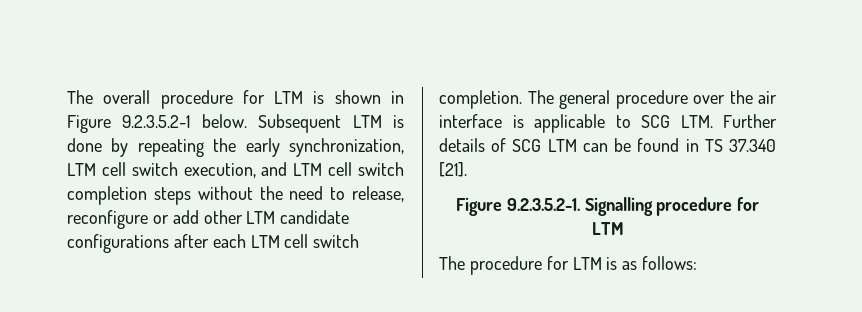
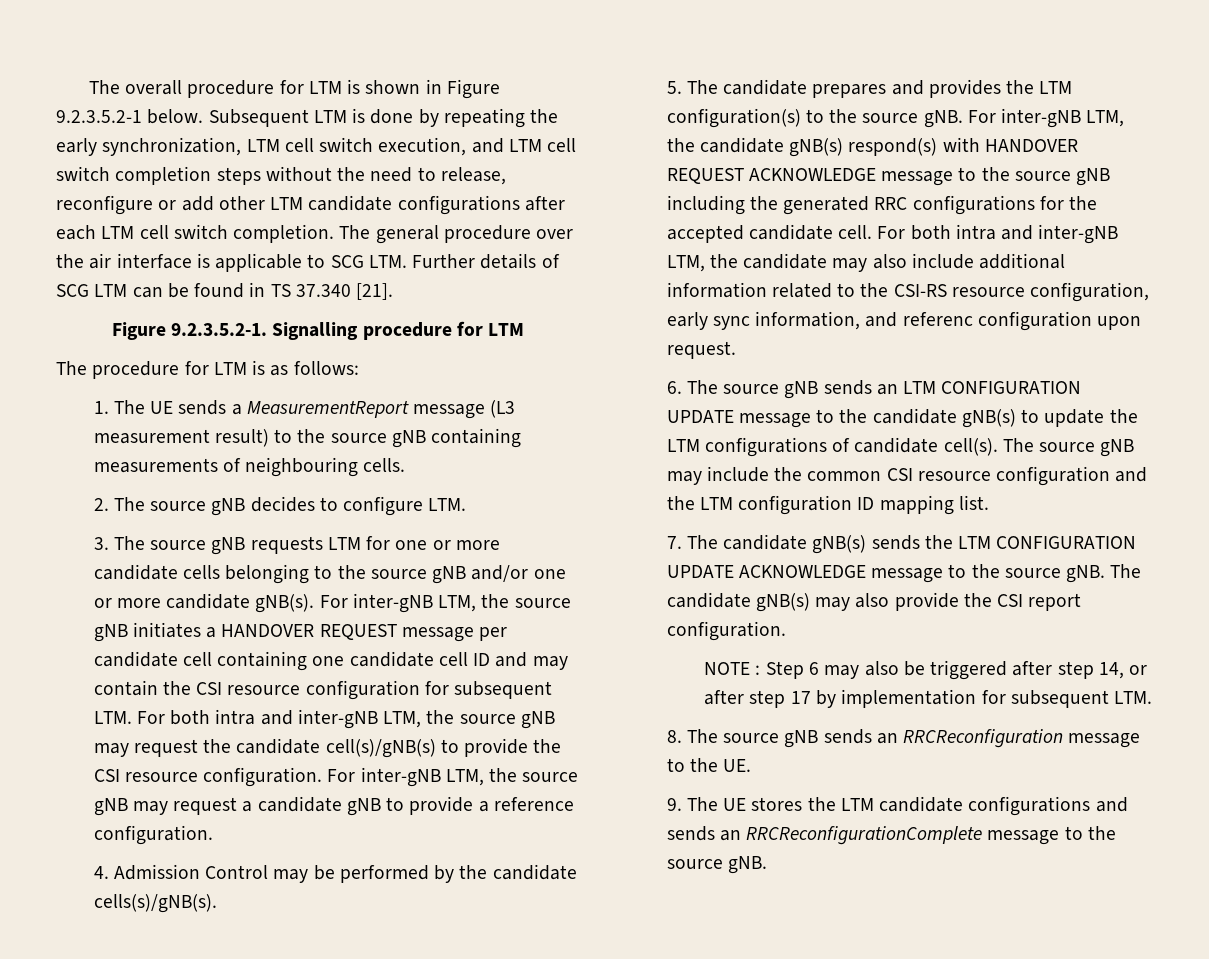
+ 1. The UE sends a MeasurementReport message (L3 measurement result) to the source gNB containing measurements of neighbouring cells.
+ 2. The source gNB decides to configure LTM.
+ 3. The source gNB requests LTM for one or more candidate cells belonging to the source gNB and/or one or more candidate gNB(s). For inter-gNB LTM, the source gNB initiates a HANDOVER REQUEST message per candidate cell containing one candidate cell ID and may contain the CSI resource configuration for subsequent LTM. For both intra and inter-gNB LTM, the source gNB may request the candidate cell(s)/gNB(s) to provide the CSI resource configuration. For inter-gNB LTM, the source gNB may request a candidate gNB to provide a reference configuration.
+ 4. Admission Control may be performed by the candidate cells(s)/gNB(s).
+ 5. The candidate prepares and provides the LTM configuration(s) to the source gNB. For inter-gNB LTM, the candidate gNB(s) respond(s) with HANDOVER REQUEST ACKNOWLEDGE message to the source gNB including the generated RRC configurations for the accepted candidate cell. For both intra and inter-gNB LTM, the candidate may also include additional information related to the CSI-RS resource configuration, early sync information, and referenc configuration upon request.
+ 6. The source gNB sends an LTM CONFIGURATION UPDATE message to the candidate gNB(s) to update the LTM configurations of candidate cell(s). The source gNB may include the common CSI resource configuration and the LTM configuration ID mapping list.
+ 7. The candidate gNB(s) sends the LTM CONFIGURATION UPDATE ACKNOWLEDGE message to the source gNB. The candidate gNB(s) may also provide the CSI report configuration.
+ NOTE : Step 6 may also be triggered after step 14, or after step 17 by implementation for subsequent LTM.
+ 8. The source gNB sends an RRCReconfiguration message to the UE.
+ 9. The UE stores the LTM candidate configurations and sends an RRCReconfigurationComplete message to the source gNB.

